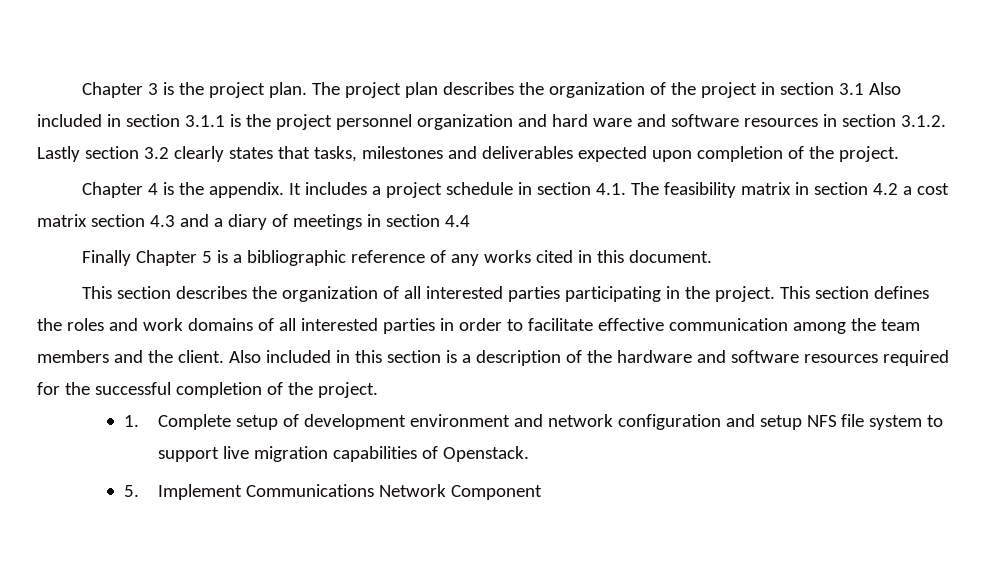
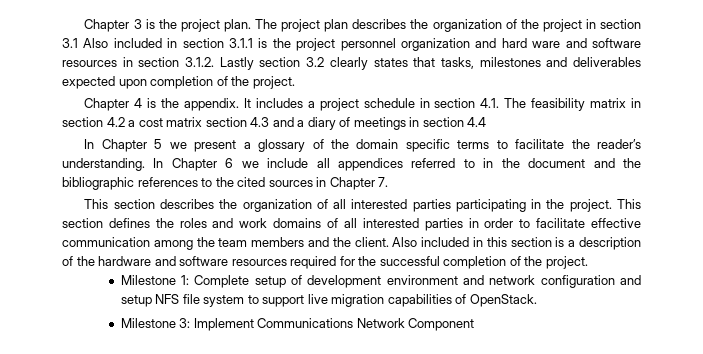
- Finally Chapter 5 is a bibliographic reference of any works cited in this document.
+ In Chapter 5 we present a glossary of the domain specific terms to facilitate the reader’s understanding. In Chapter 6 we include all appendices referred to in the document and the bibliographic references to the cited sources in Chapter 7.
- 1. Complete setup of development environment and network configuration and setup NFS file system to support live migration capabilities of Openstack.
- 5. Implement Communications Network Component
+ Milestone 1: Complete setup of development environment and network configuration and setup NFS file system to support live migration capabilities of OpenStack.
+ Milestone 3: Implement Communications Network Component

